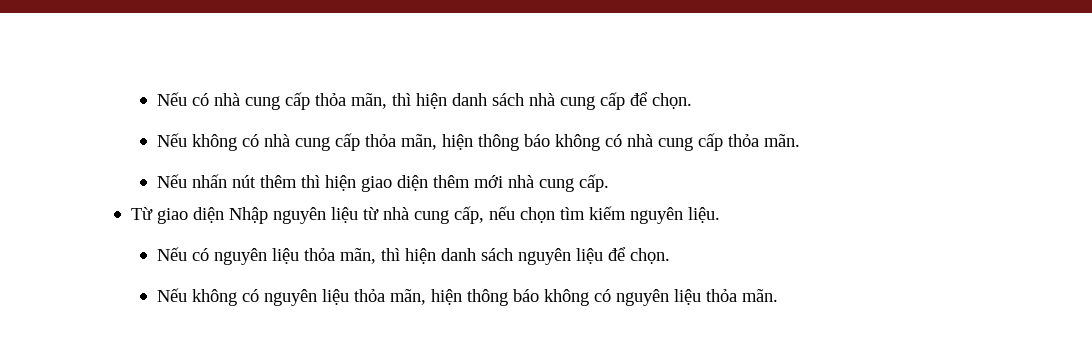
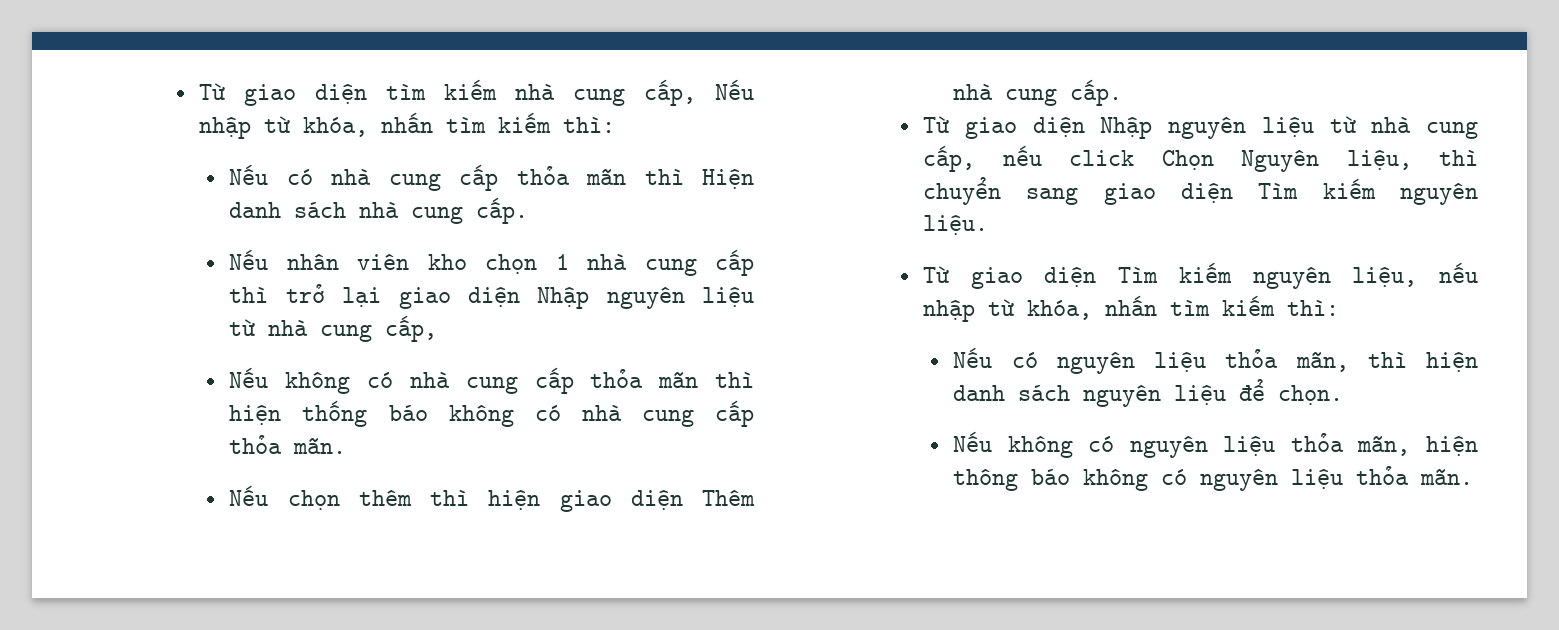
+ Từ giao diện tìm kiếm nhà cung cấp, Nếu nhập từ khóa, nhấn tìm kiếm thì:
- Nếu có nhà cung cấp thỏa mãn, thì hiện danh sách nhà cung cấp để chọn.
+ Nếu có nhà cung cấp thỏa mãn thì Hiện danh sách nhà cung cấp.
+ Nếu nhân viên kho chọn 1 nhà cung cấp thì trở lại giao diện Nhập nguyên liệu từ nhà cung cấp,
- Nếu không có nhà cung cấp thỏa mãn, hiện thông báo không có nhà cung cấp thỏa mãn.
+ Nếu không có nhà cung cấp thỏa mãn thì hiện thống báo không có nhà cung cấp thỏa mãn.
- Nếu nhấn nút thêm thì hiện giao diện thêm mới nhà cung cấp.
+ Nếu chọn thêm thì hiện giao diện Thêm nhà cung cấp.
- Từ giao diện Nhập nguyên liệu từ nhà cung cấp, nếu chọn tìm kiếm nguyên liệu.
+ Từ giao diện Nhập nguyên liệu từ nhà cung cấp, nếu click Chọn Nguyên liệu, thì chuyển sang giao diện Tìm kiếm nguyên liệu.
+ Từ giao diện Tìm kiếm nguyên liệu, nếu nhập từ khóa, nhấn tìm kiếm thì:

